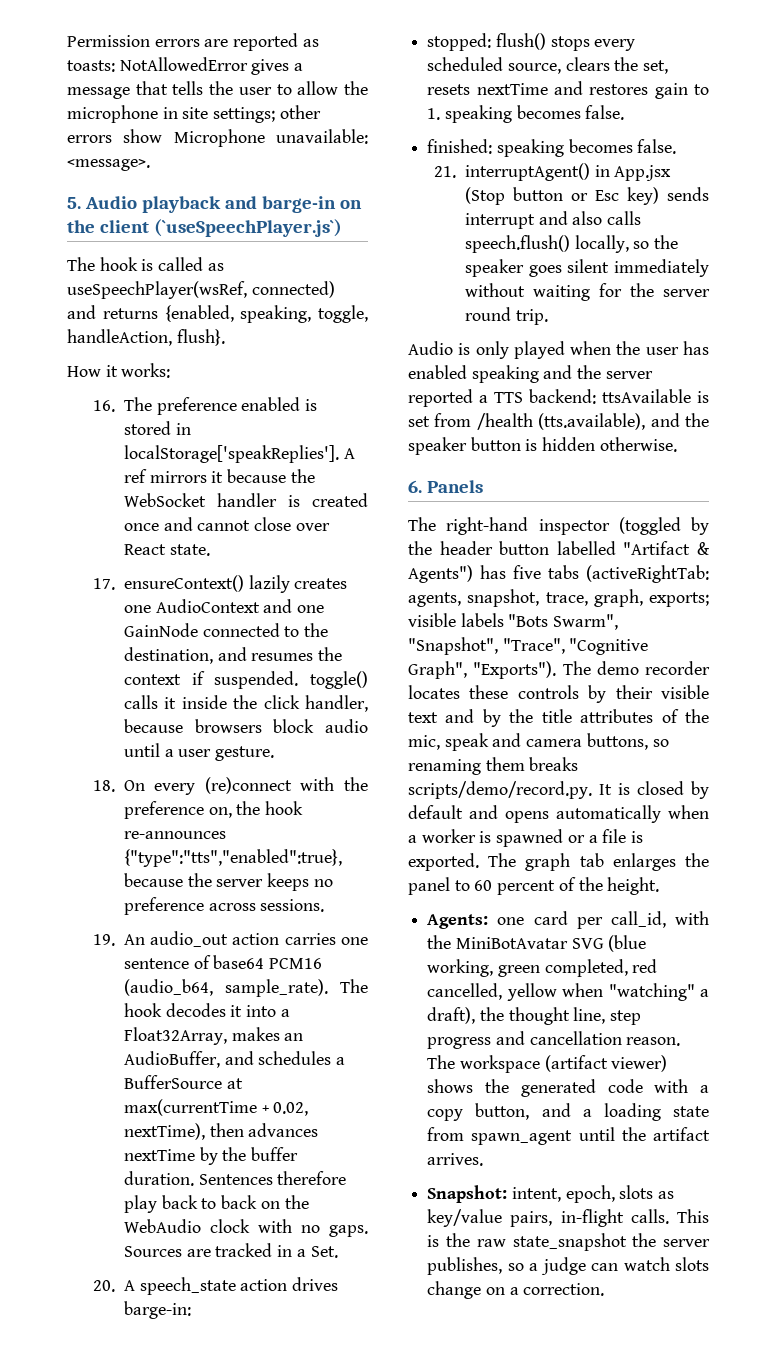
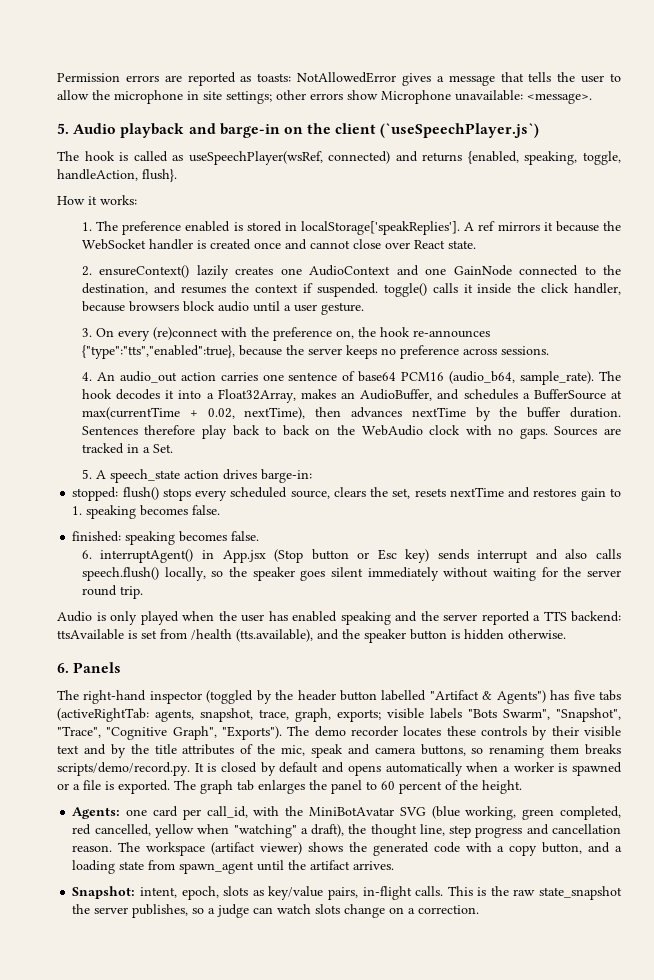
- 16. The preference enabled is stored in localStorage['speakReplies'].
+ 1. The preference enabled is stored in localStorage['speakReplies'].
- 17. ensureContext() lazily creates one AudioContext and one GainNode connected to the destination, and resumes the context if suspended. toggle() calls it inside the click handler, because browsers block audio until a user gesture.
+ 2. ensureContext() lazily creates one AudioContext and one GainNode connected to the destination, and resumes the context if suspended. toggle() calls it inside the click handler, because browsers block audio until a user gesture.
- 18. On every (re)connect with the preference on, the hook re-announces {"type":"tts","enabled":true}, because the server keeps no preference across sessions.
+ 3. On every (re)connect with the preference on, the hook re-announces {"type":"tts","enabled":true}, because the server keeps no preference across sessions.
- 19. An audio_out action carries one sentence of base64 PCM16 (audio_b64, sample_rate).
+ 4. An audio_out action carries one sentence of base64 PCM16 (audio_b64, sample_rate).
- 20. A speech_state action drives barge-in:
+ 5. A speech_state action drives barge-in:
- 21. interruptAgent() in App.jsx (Stop button or Esc key) sends interrupt and also calls speech.flush() locally, so the speaker goes silent immediately without waiting for the server round trip.
+ 6. interruptAgent() in App.jsx (Stop button or Esc key) sends interrupt and also calls speech.flush() locally, so the speaker goes silent immediately without waiting for the server round trip.

